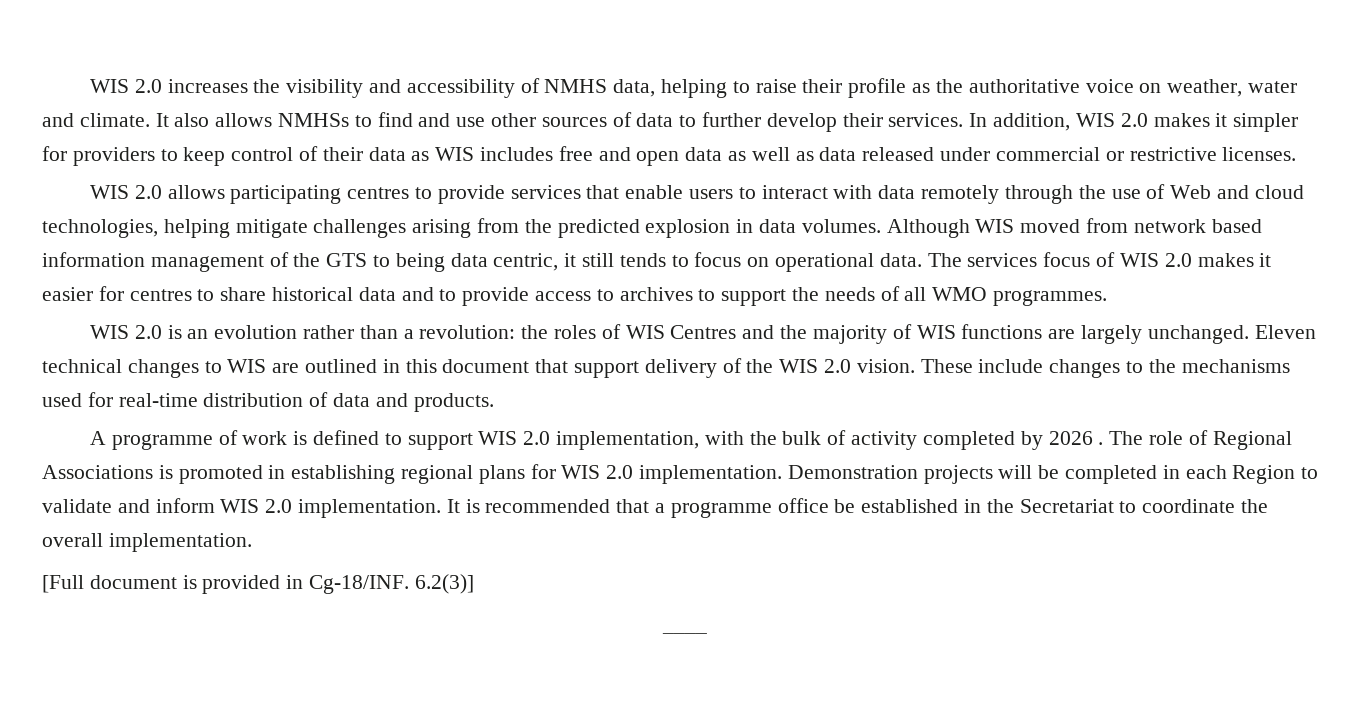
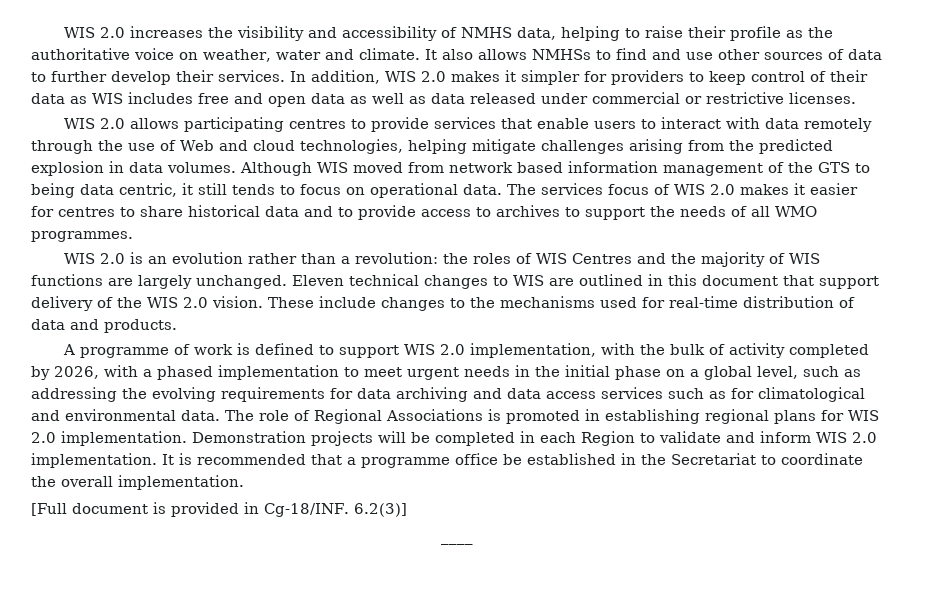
- A programme of work is defined to support WIS 2.0 implementation, with the bulk of activity completed by 2026 .
+ A programme of work is defined to support WIS 2.0 implementation, with the bulk of activity completed by 2026, with a phased implementation to meet urgent needs in the initial phase on a global level, such as addressing the evolving requirements for data archiving and data access services such as for climatological and environmental data.

